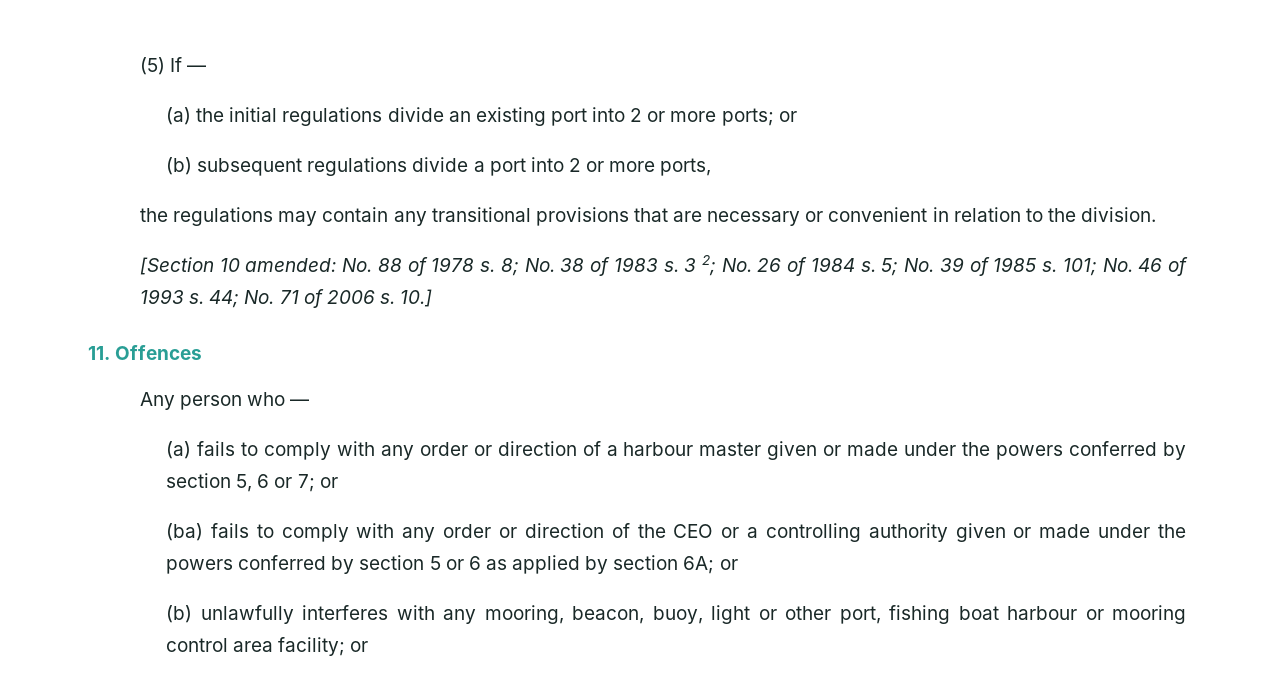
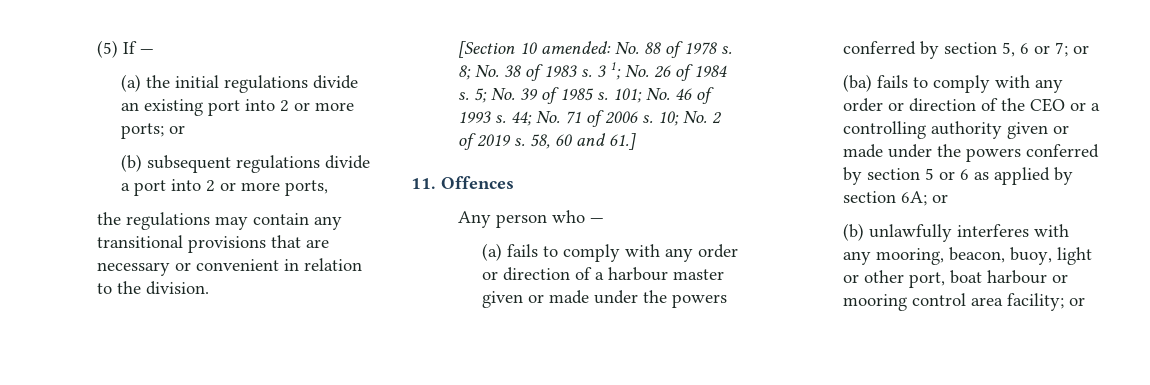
- 3 2; No. 26 of 1984 s.
+ 3 1; No. 26 of 1984 s.
- 10.]
+ 10; No. 2 of 2019 s. 58, 60 and 61.]
- (b) unlawfully interferes with any mooring, beacon, buoy, light or other port, fishing boat harbour or mooring control area facility; or
+ (b) unlawfully interferes with any mooring, beacon, buoy, light or other port, boat harbour or mooring control area facility; or

